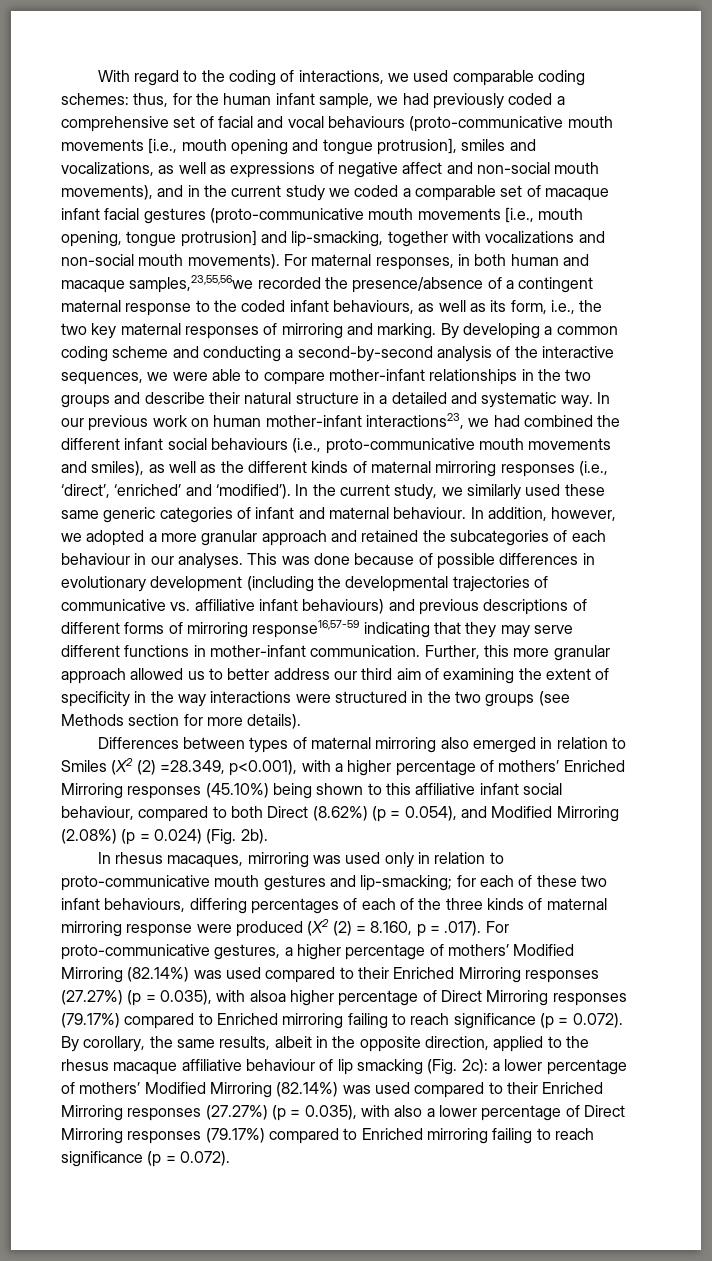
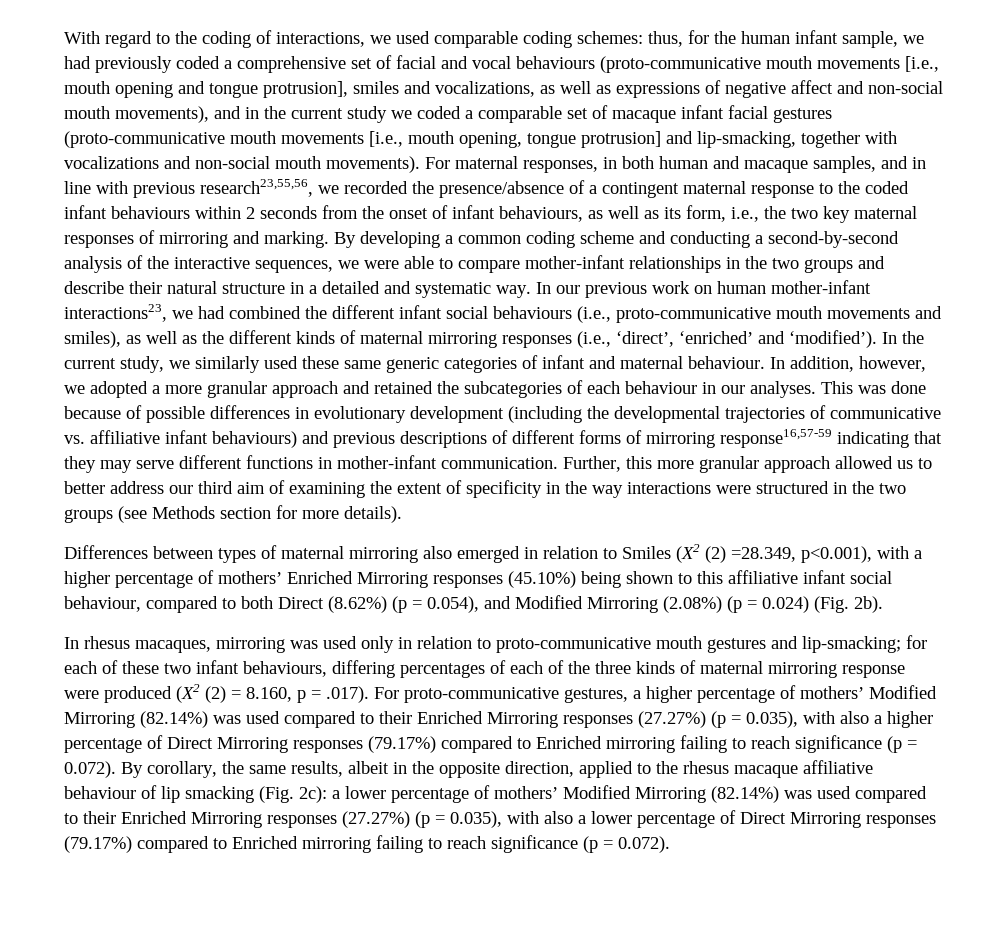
- For maternal responses, in both human and macaque samples,23,55,56we recorded the presence/absence of a contingent maternal response to the coded infant behaviours, as well as its form, i.e., the two key maternal responses of mirroring and marking.
+ For maternal responses, in both human and macaque samples, and in line with previous research23,55,56, we recorded the presence/absence of a contingent maternal response to the coded infant behaviours within 2 seconds from the onset of infant behaviours, as well as its form, i.e., the two key maternal responses of mirroring and marking.
- for each of these two infant behaviours, differing percentages of each of the three kinds of maternal mirroring response were produced (Χ2 (2) = 8.160, p = .017). For proto-communicative gestures, a higher percentage of mothers’ Modified Mirroring (82.14%) was used compared to their Enriched Mirroring responses (27.27%) (p = 0.035), with alsoa higher percentage of Direct Mirroring responses (79.17%) compared to Enriched mirroring failing to reach significance (p = 0.072). By corollary, the same results, albeit in the opposite direction, applied to the rhesus macaque affiliative behaviour of lip smacking (Fig. 2c):
+ for each of these two infant behaviours, differing percentages of each of the three kinds of maternal mirroring response were produced (Χ2 (2) = 8.160, p = .017). For proto-communicative gestures, a higher percentage of mothers’ Modified Mirroring (82.14%) was used compared to their Enriched Mirroring responses (27.27%) (p = 0.035), with also a higher percentage of Direct Mirroring responses (79.17%) compared to Enriched mirroring failing to reach significance (p = 0.072). By corollary, the same results, albeit in the opposite direction, applied to the rhesus macaque affiliative behaviour of lip smacking (Fig. 2c):

